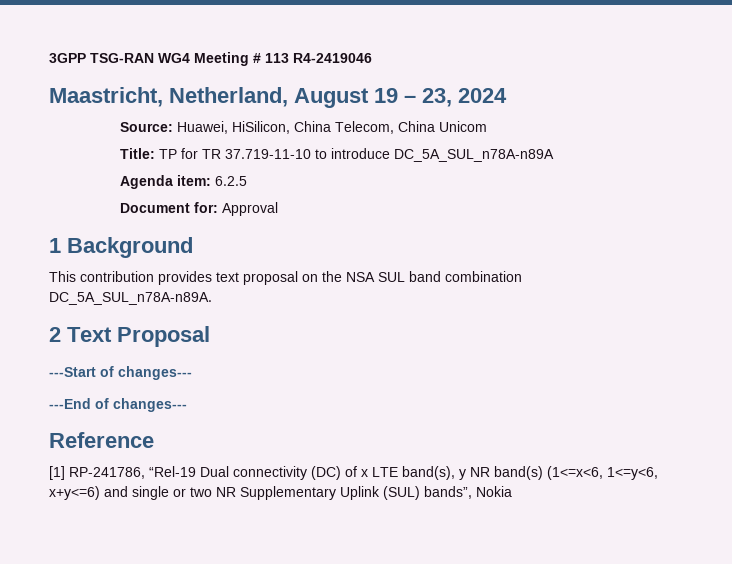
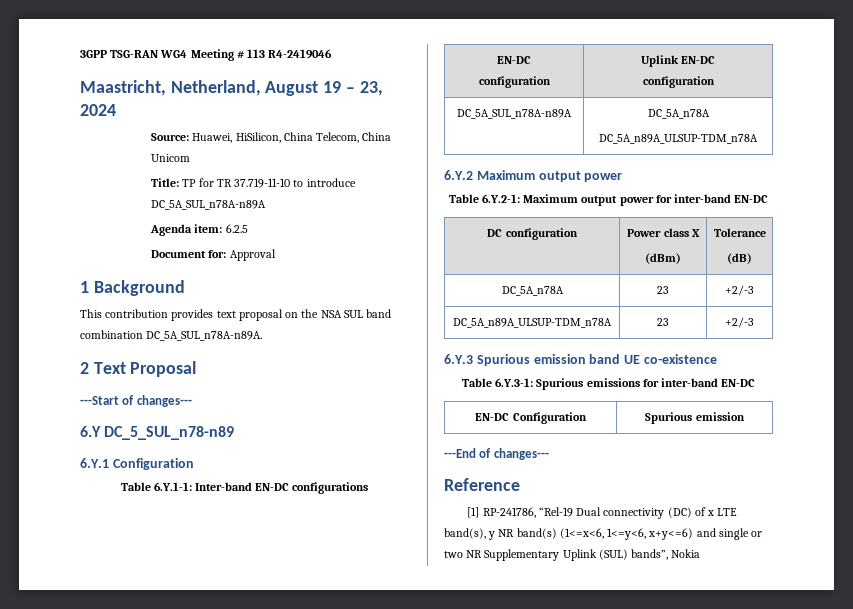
+ 6.Y DC_5_SUL_n78-n89
+ 6.Y.1 Configuration
+ Table 6.Y.1-1: Inter-band EN-DC configurations
+ EN-DC
+ configuration | Uplink EN-DC
+ configuration
+ DC_5A_SUL_n78A-n89A | DC_5A_n78A
+ DC_5A_n89A_ULSUP-TDM_n78A
+ 6.Y.2 Maximum output power
+ Table 6.Y.2-1: Maximum output power for inter-band EN-DC
+ DC configuration | Power class X
+ (dBm) | Tolerance
+ (dB)
+ DC_5A_n78A | 23 | +2/-3
+ DC_5A_n89A_ULSUP-TDM_n78A | 23 | +2/-3
+ 6.Y.3 Spurious emission band UE co-existence
+ Table 6.Y.3-1: Spurious emissions for inter-band EN-DC
+ EN-DC Configuration | Spurious emission

